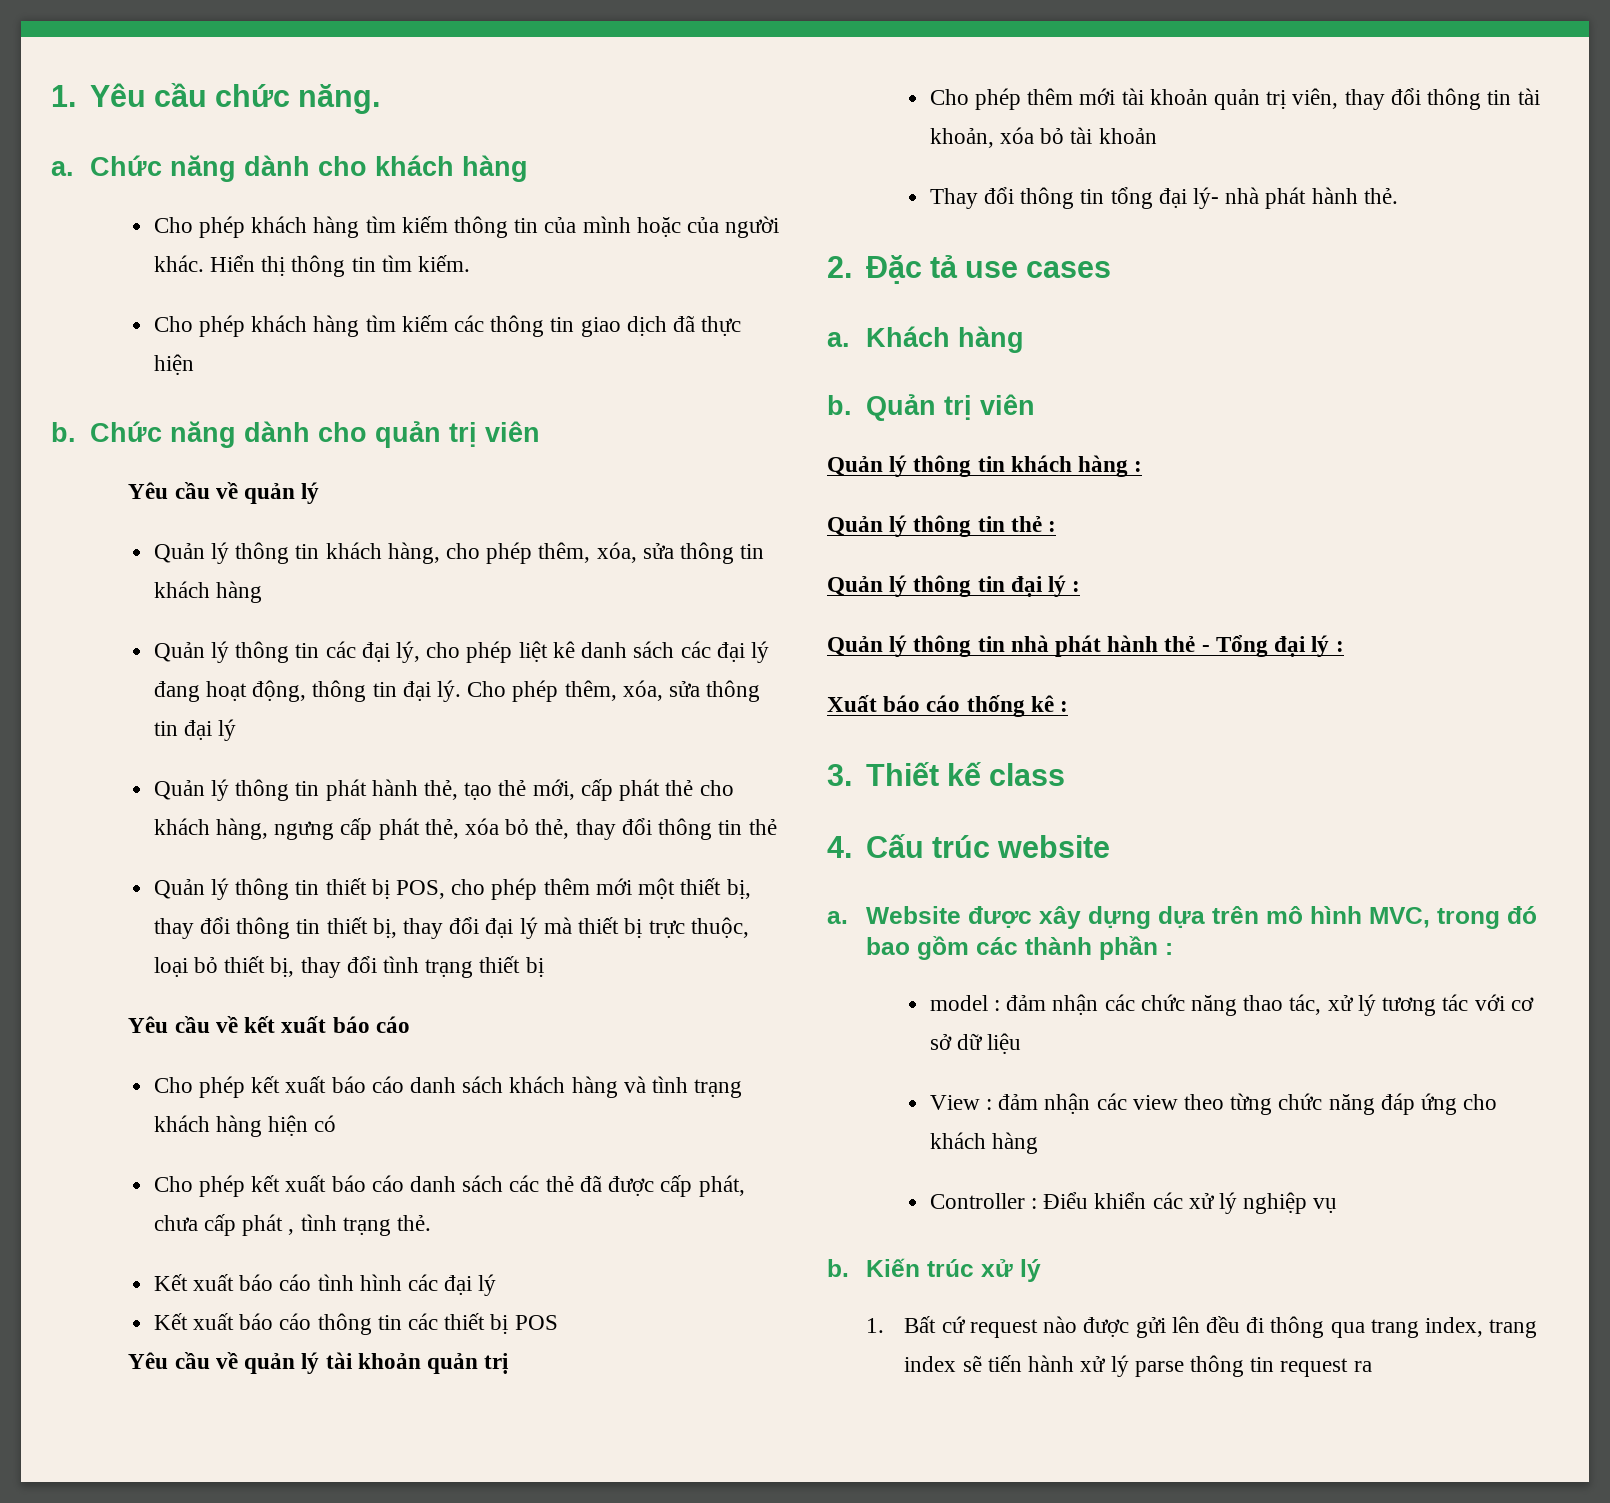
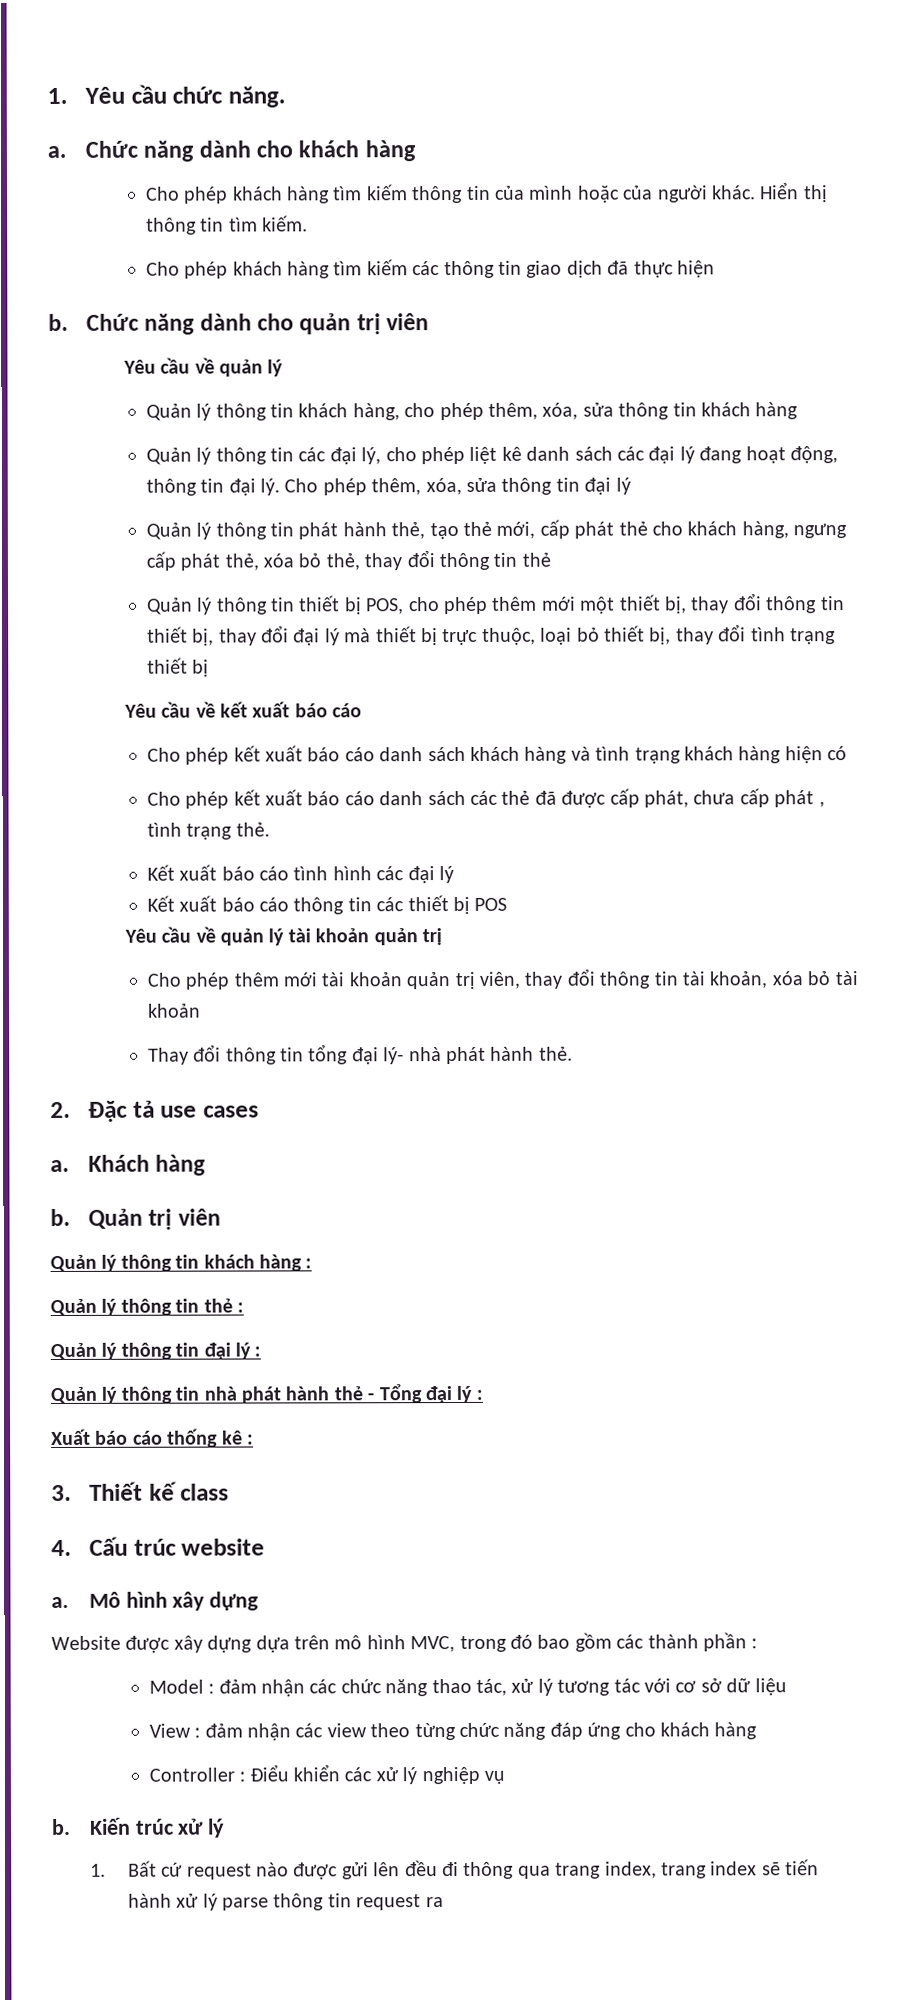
- a. Website được xây dựng dựa trên mô hình MVC, trong đó bao gồm các thành phần :
+ a. Mô hình xây dựng
+ Website được xây dựng dựa trên mô hình MVC, trong đó bao gồm các thành phần :
- model : đảm nhận các chức năng thao tác, xử lý tương tác với cơ sở dữ liệu
+ Model : đảm nhận các chức năng thao tác, xử lý tương tác với cơ sở dữ liệu

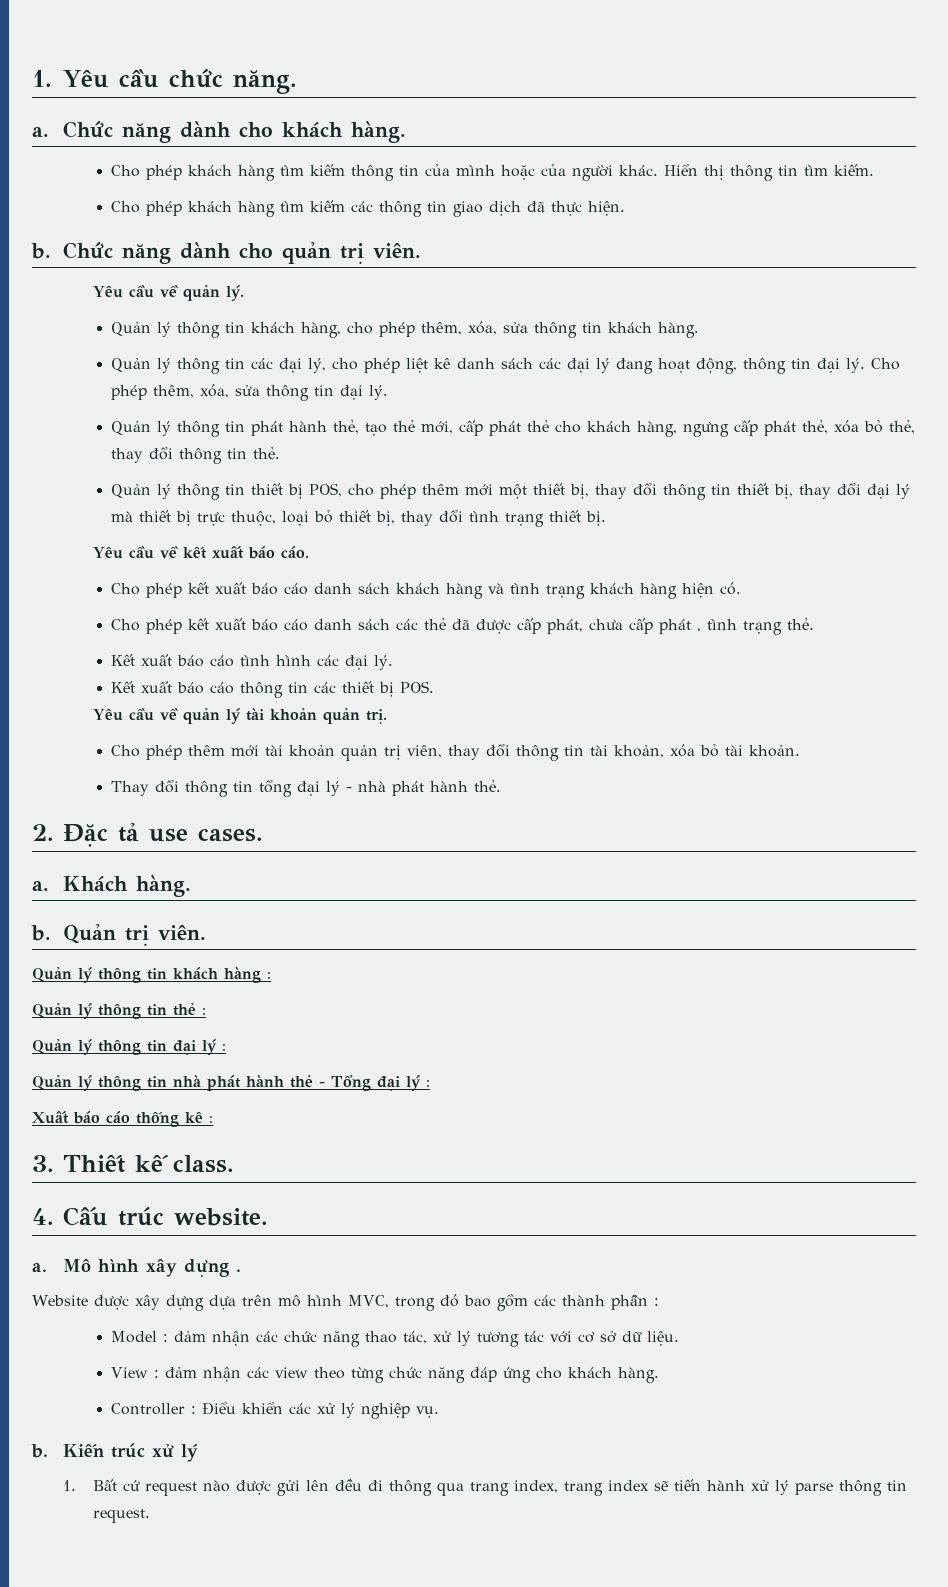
- Chức năng dành cho khách hàng
+ Chức năng dành cho khách hàng.
- Cho phép khách hàng tìm kiếm các thông tin giao dịch đã thực hiện
+ Cho phép khách hàng tìm kiếm các thông tin giao dịch đã thực hiện.
- Chức năng dành cho quản trị viên
- Yêu cầu về quản lý
+ Chức năng dành cho quản trị viên.
+ Yêu cầu về quản lý.
- Quản lý thông tin khách hàng, cho phép thêm, xóa, sửa thông tin khách hàng
+ Quản lý thông tin khách hàng, cho phép thêm, xóa, sửa thông tin khách hàng.
- Cho phép thêm, xóa, sửa thông tin đại lý
+ Cho phép thêm, xóa, sửa thông tin đại lý.
- Quản lý thông tin phát hành thẻ, tạo thẻ mới, cấp phát thẻ cho khách hàng, ngưng cấp phát thẻ, xóa bỏ thẻ, thay đổi thông tin thẻ
+ Quản lý thông tin phát hành thẻ, tạo thẻ mới, cấp phát thẻ cho khách hàng, ngưng cấp phát thẻ, xóa bỏ thẻ, thay đổi thông tin thẻ.
- Quản lý thông tin thiết bị POS, cho phép thêm mới một thiết bị, thay đổi thông tin thiết bị, thay đổi đại lý mà thiết bị trực thuộc, loại bỏ thiết bị, thay đổi tình trạng thiết bị
+ Quản lý thông tin thiết bị POS, cho phép thêm mới một thiết bị, thay đổi thông tin thiết bị, thay đổi đại lý mà thiết bị trực thuộc, loại bỏ thiết bị, thay đổi tình trạng thiết bị.
- Yêu cầu về kết xuất báo cáo
+ Yêu cầu về kết xuất báo cáo.
- Cho phép kết xuất báo cáo danh sách khách hàng và tình trạng khách hàng hiện có
+ Cho phép kết xuất báo cáo danh sách khách hàng và tình trạng khách hàng hiện có.
- Kết xuất báo cáo tình hình các đại lý
+ Kết xuất báo cáo tình hình các đại lý.
- Kết xuất báo cáo thông tin các thiết bị POS
+ Kết xuất báo cáo thông tin các thiết bị POS.
- Yêu cầu về quản lý tài khoản quản trị
+ Yêu cầu về quản lý tài khoản quản trị.
- Cho phép thêm mới tài khoản quản trị viên, thay đổi thông tin tài khoản, xóa bỏ tài khoản
+ Cho phép thêm mới tài khoản quản trị viên, thay đổi thông tin tài khoản, xóa bỏ tài khoản.
- Thay đổi thông tin tổng đại lý- nhà phát hành thẻ.
+ Thay đổi thông tin tổng đại lý - nhà phát hành thẻ.
- 2. Đặc tả use cases
+ 2. Đặc tả use cases.
- Khách hàng
+ Khách hàng.
- Quản trị viên
+ Quản trị viên.
- 3. Thiết kế class
+ 3. Thiết kế class.
- 4. Cấu trúc website
+ 4. Cấu trúc website.
- Mô hình xây dựng
+ Mô hình xây dựng .
- Model : đảm nhận các chức năng thao tác, xử lý tương tác với cơ sở dữ liệu
+ Model : đảm nhận các chức năng thao tác, xử lý tương tác với cơ sở dữ liệu.
- View : đảm nhận các view theo từng chức năng đáp ứng cho khách hàng
+ View : đảm nhận các view theo từng chức năng đáp ứng cho khách hàng.
- Controller : Điểu khiển các xử lý nghiệp vụ
+ Controller : Điểu khiển các xử lý nghiệp vụ.
- 1. Bất cứ request nào được gửi lên đều đi thông qua trang index, trang index sẽ tiến hành xử lý parse thông tin request ra
+ 1. Bất cứ request nào được gửi lên đều đi thông qua trang index, trang index sẽ tiến hành xử lý parse thông tin request.

